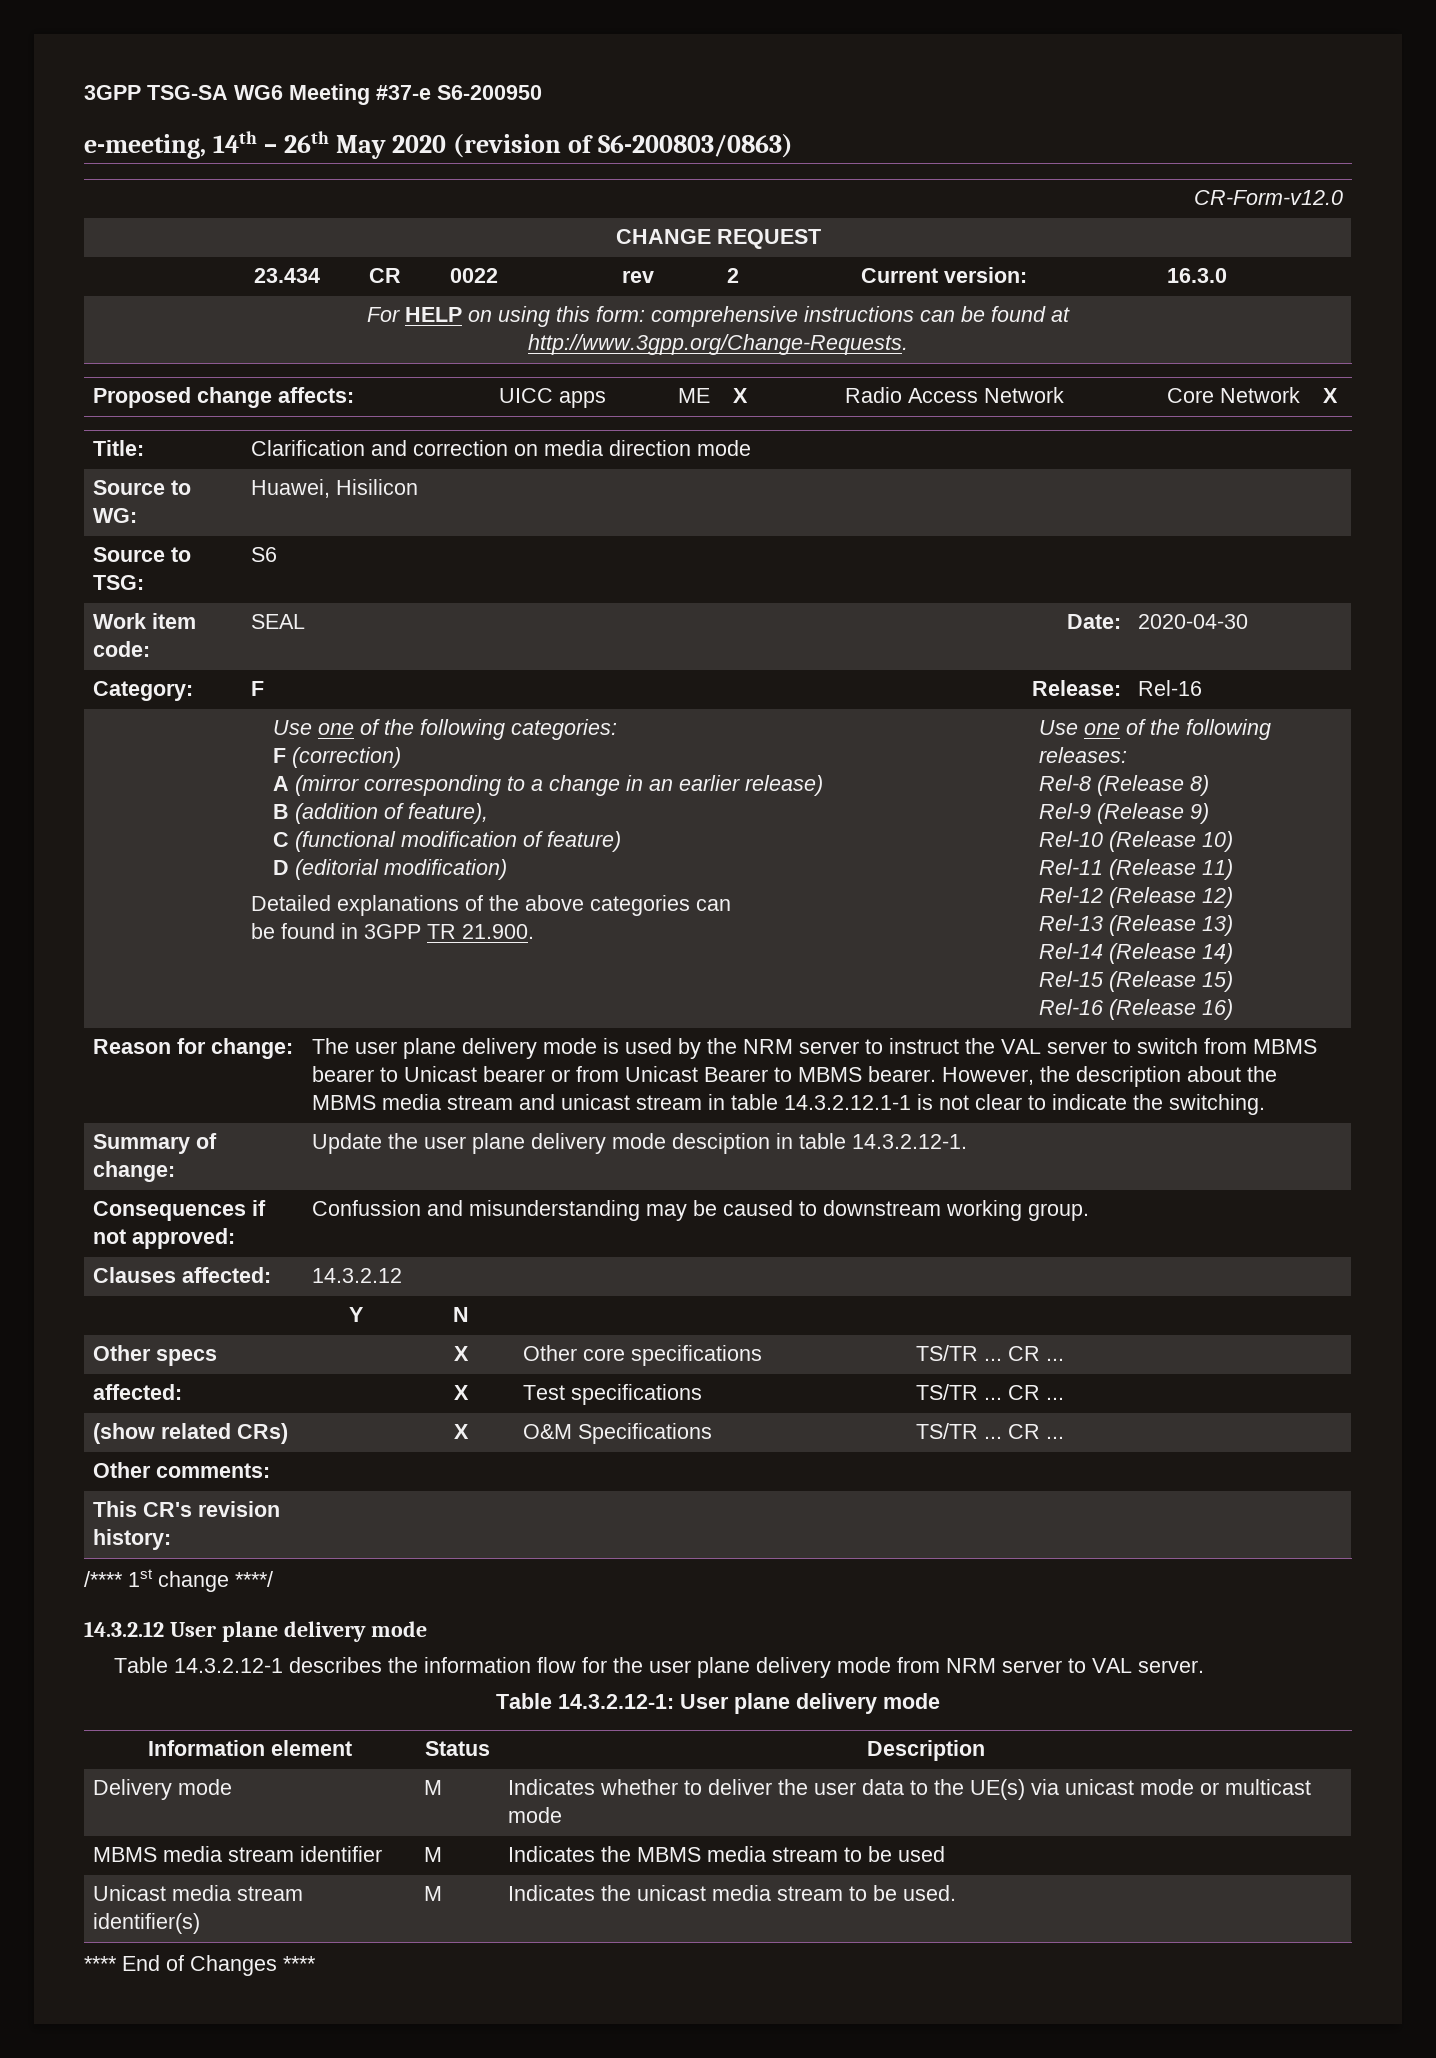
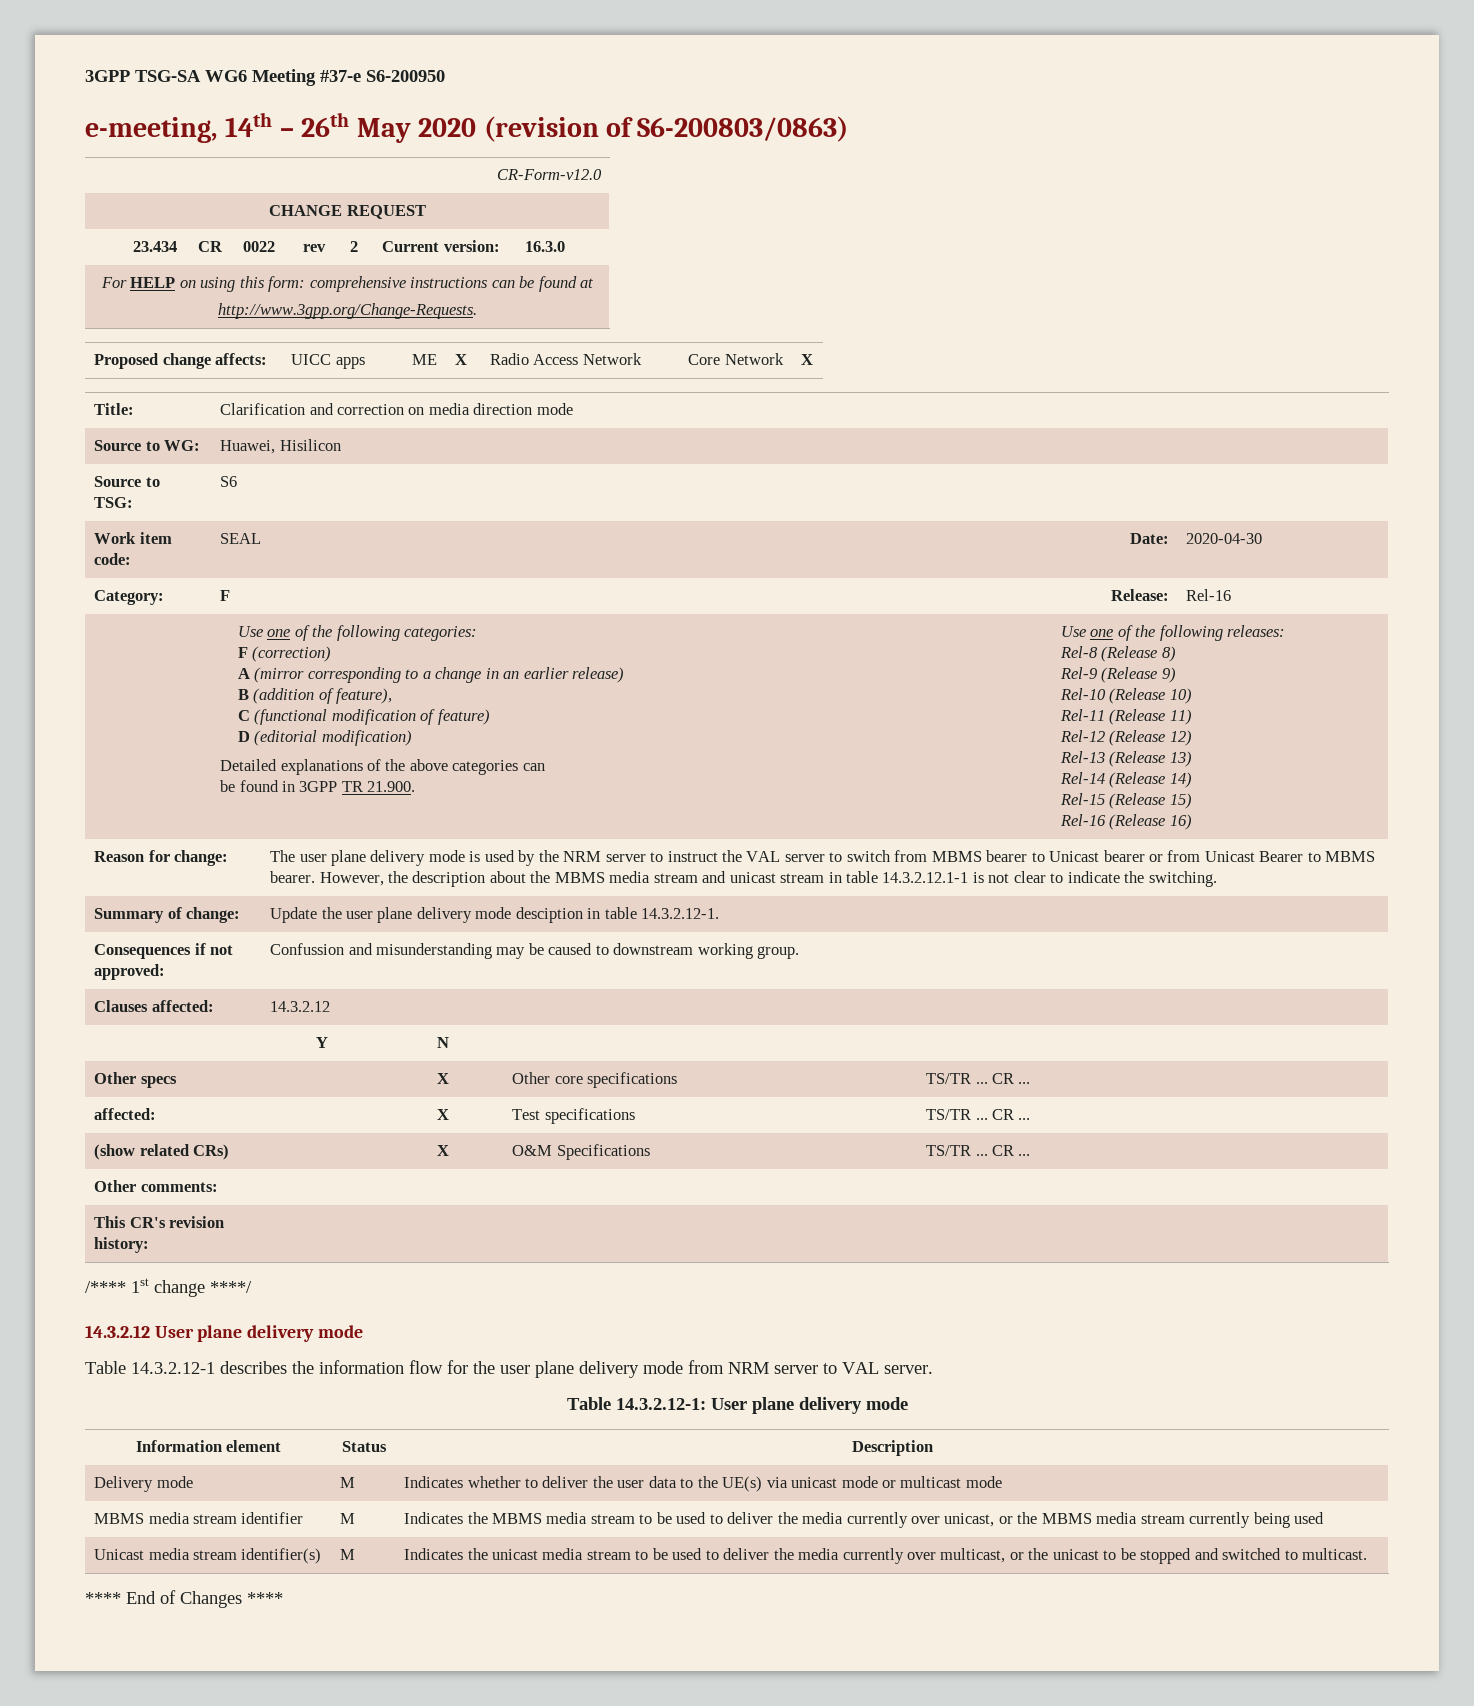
- MBMS media stream identifier | M | Indicates the MBMS media stream to be used
+ MBMS media stream identifier | M | Indicates the MBMS media stream to be used to deliver the media currently over unicast, or the MBMS media stream currently being used
- Unicast media stream identifier(s) | M | Indicates the unicast media stream to be used.
+ Unicast media stream identifier(s) | M | Indicates the unicast media stream to be used to deliver the media currently over multicast, or the unicast to be stopped and switched to multicast.

